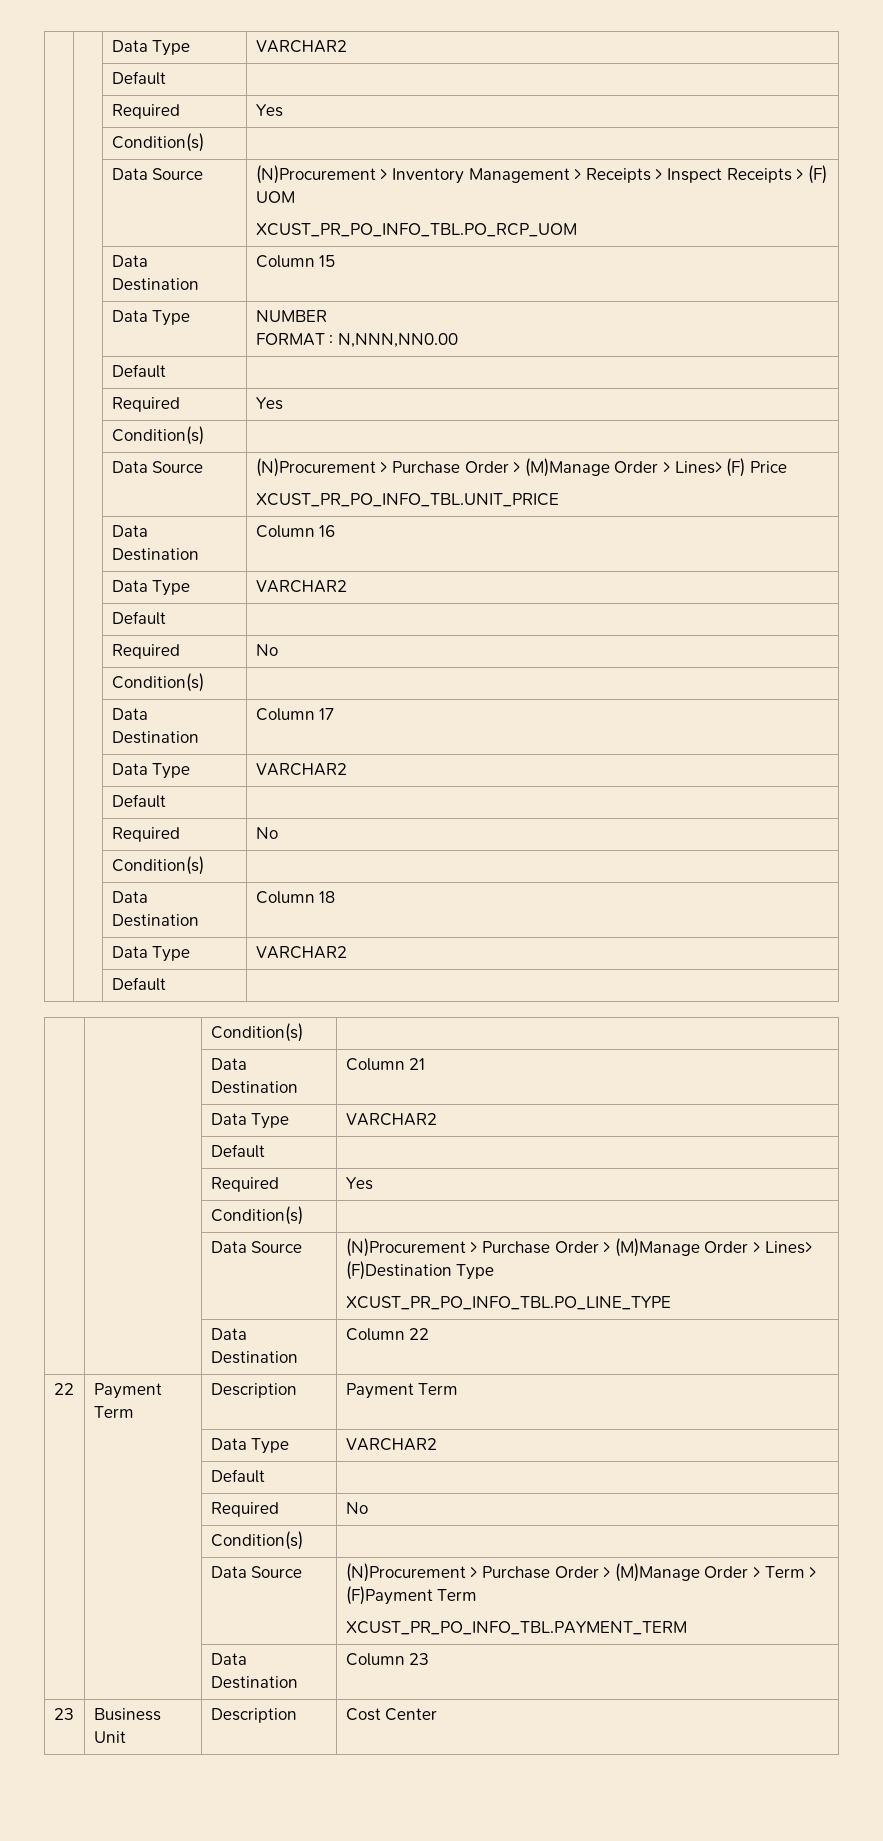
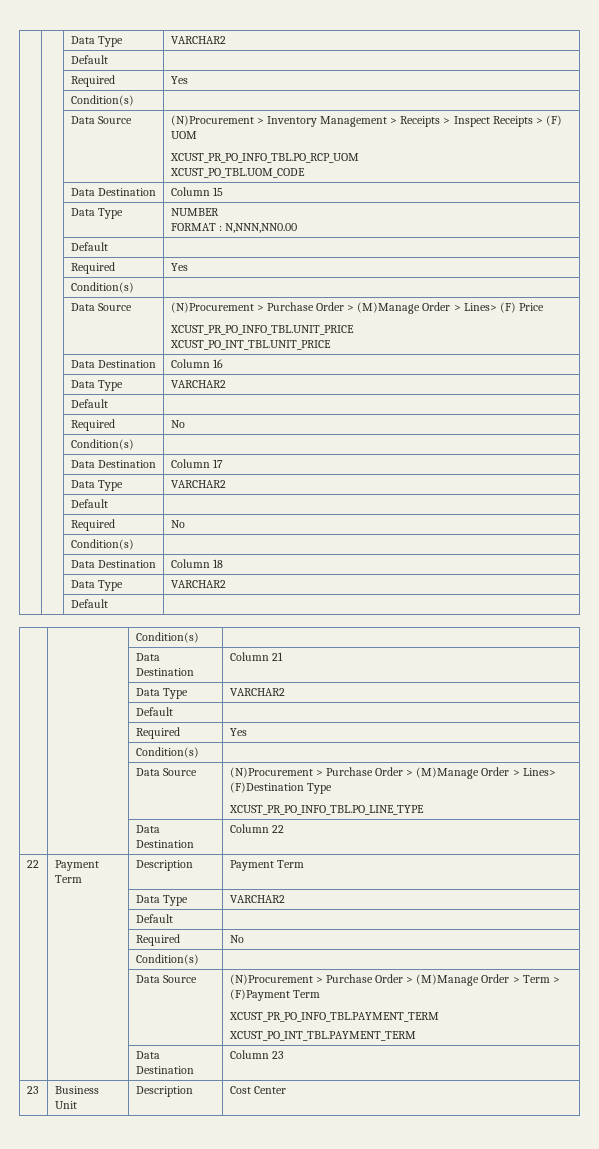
  | | Data Source | (N)Procurement > Inventory Management > Receipts > Inspect Receipts > (F) UOM
  XCUST_PR_PO_INFO_TBL.PO_RCP_UOM
+ XCUST_PO_TBL.UOM_CODE
  | | Data Source | (N)Procurement > Purchase Order > (M)Manage Order > Lines> (F) Price
  XCUST_PR_PO_INFO_TBL.UNIT_PRICE
+ XCUST_PO_INT_TBL.UNIT_PRICE
  | | Data Source | (N)Procurement > Purchase Order > (M)Manage Order > Term > (F)Payment Term
  XCUST_PR_PO_INFO_TBL.PAYMENT_TERM
+ XCUST_PO_INT_TBL.PAYMENT_TERM

